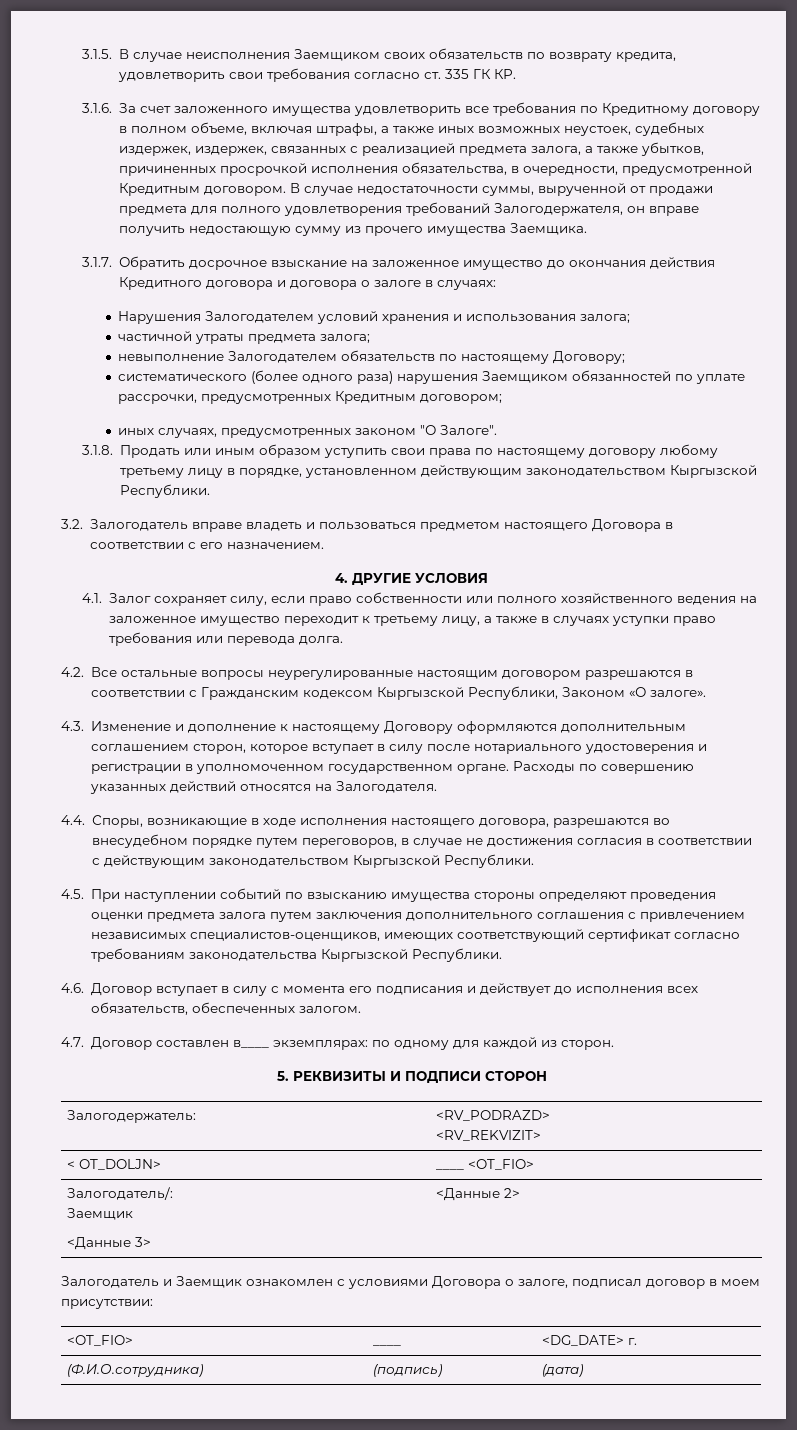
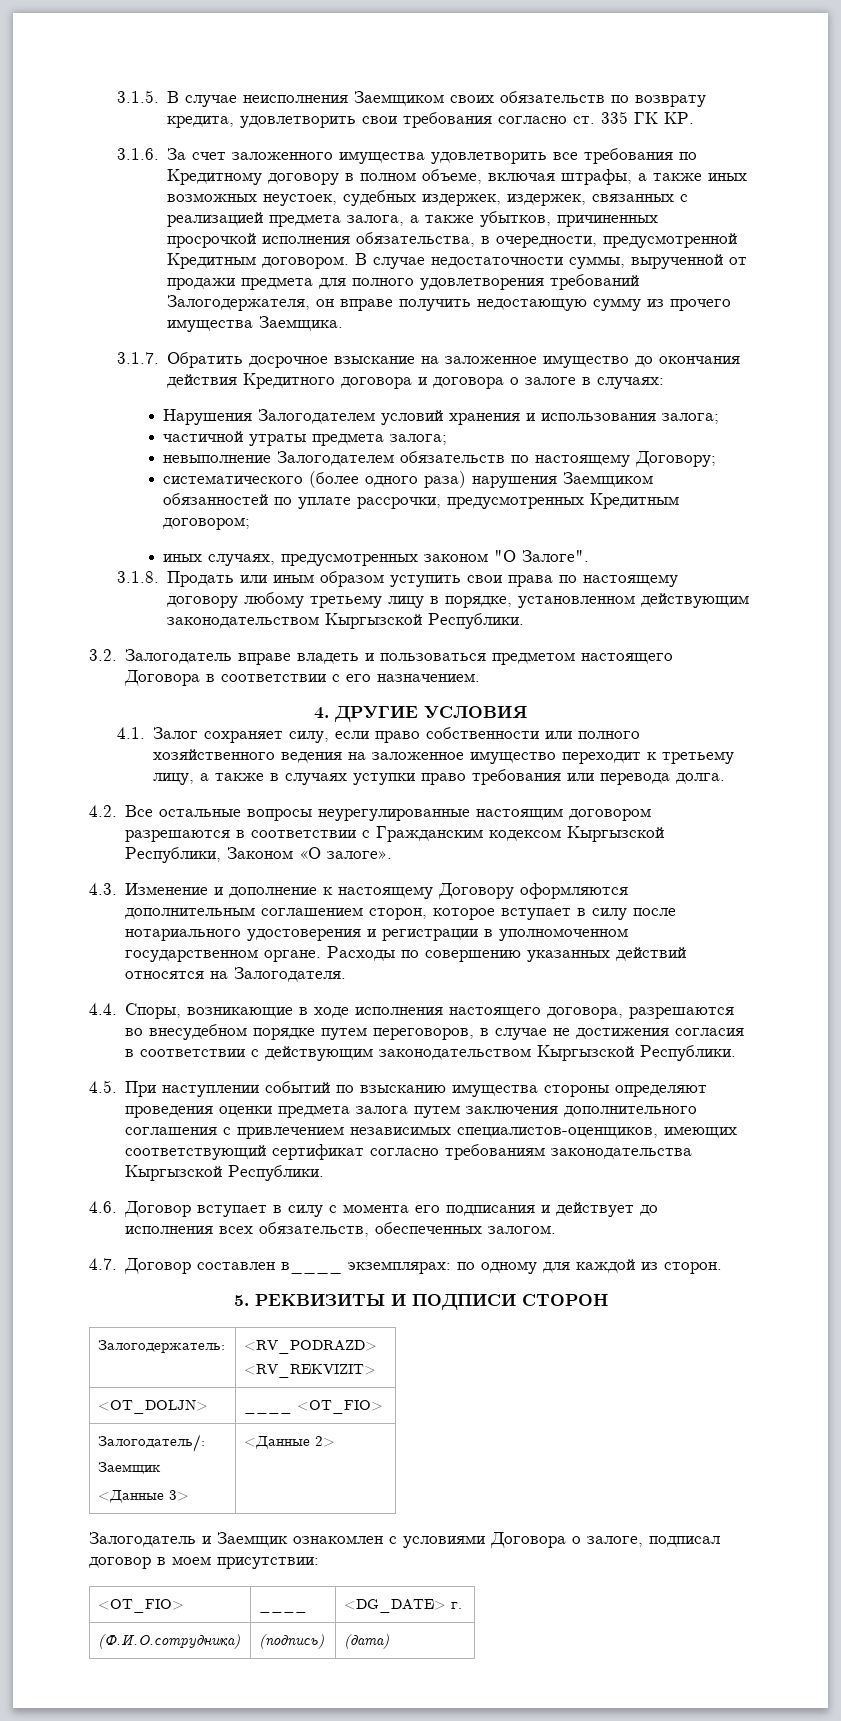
- < OT_DOLJN> | ____ <OT_FIO>
+ <OT_DOLJN> | ____ <OT_FIO>

